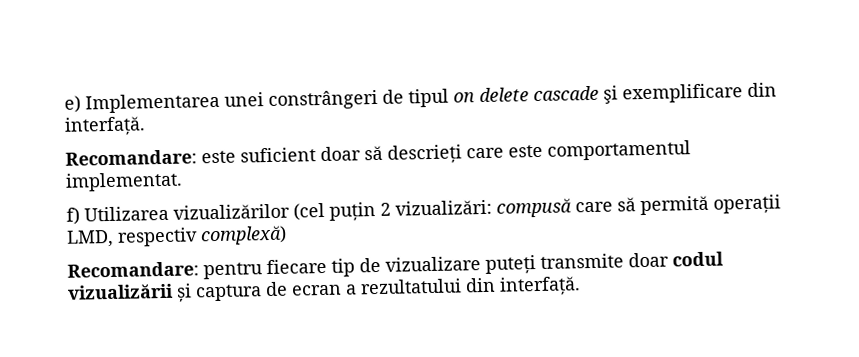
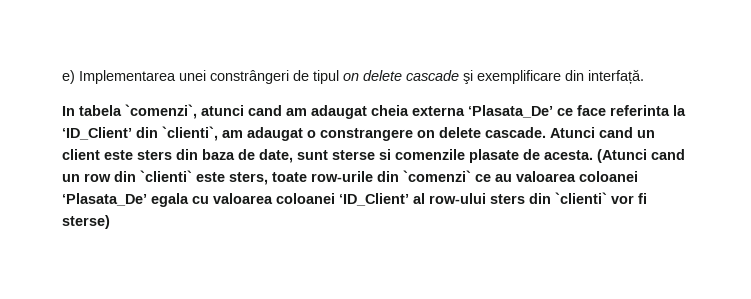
- Recomandare: este suficient doar să descrieți care este comportamentul implementat.
- f) Utilizarea vizualizărilor (cel puțin 2 vizualizări: compusă care să permită operații LMD, respectiv complexă)
- Recomandare: pentru fiecare tip de vizualizare puteți transmite doar codul vizualizării și captura de ecran a rezultatului din interfață.
+ In tabela `comenzi`, atunci cand am adaugat cheia externa ‘Plasata_De’ ce face referinta la ‘ID_Client’ din `clienti`, am adaugat o constrangere on delete cascade. Atunci cand un client este sters din baza de date, sunt sterse si comenzile plasate de acesta. (Atunci cand un row din `clienti` este sters, toate row-urile din `comenzi` ce au valoarea coloanei ‘Plasata_De’ egala cu valoarea coloanei ‘ID_Client’ al row-ului sters din `clienti` vor fi sterse)

